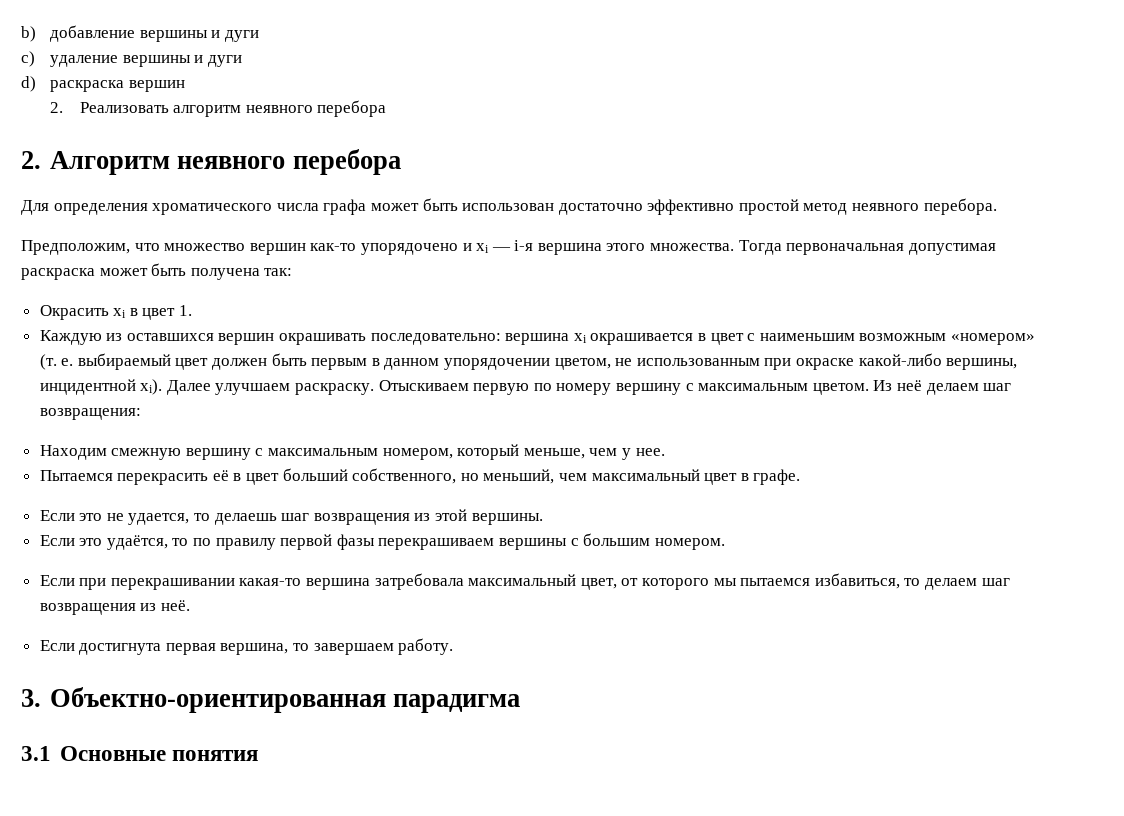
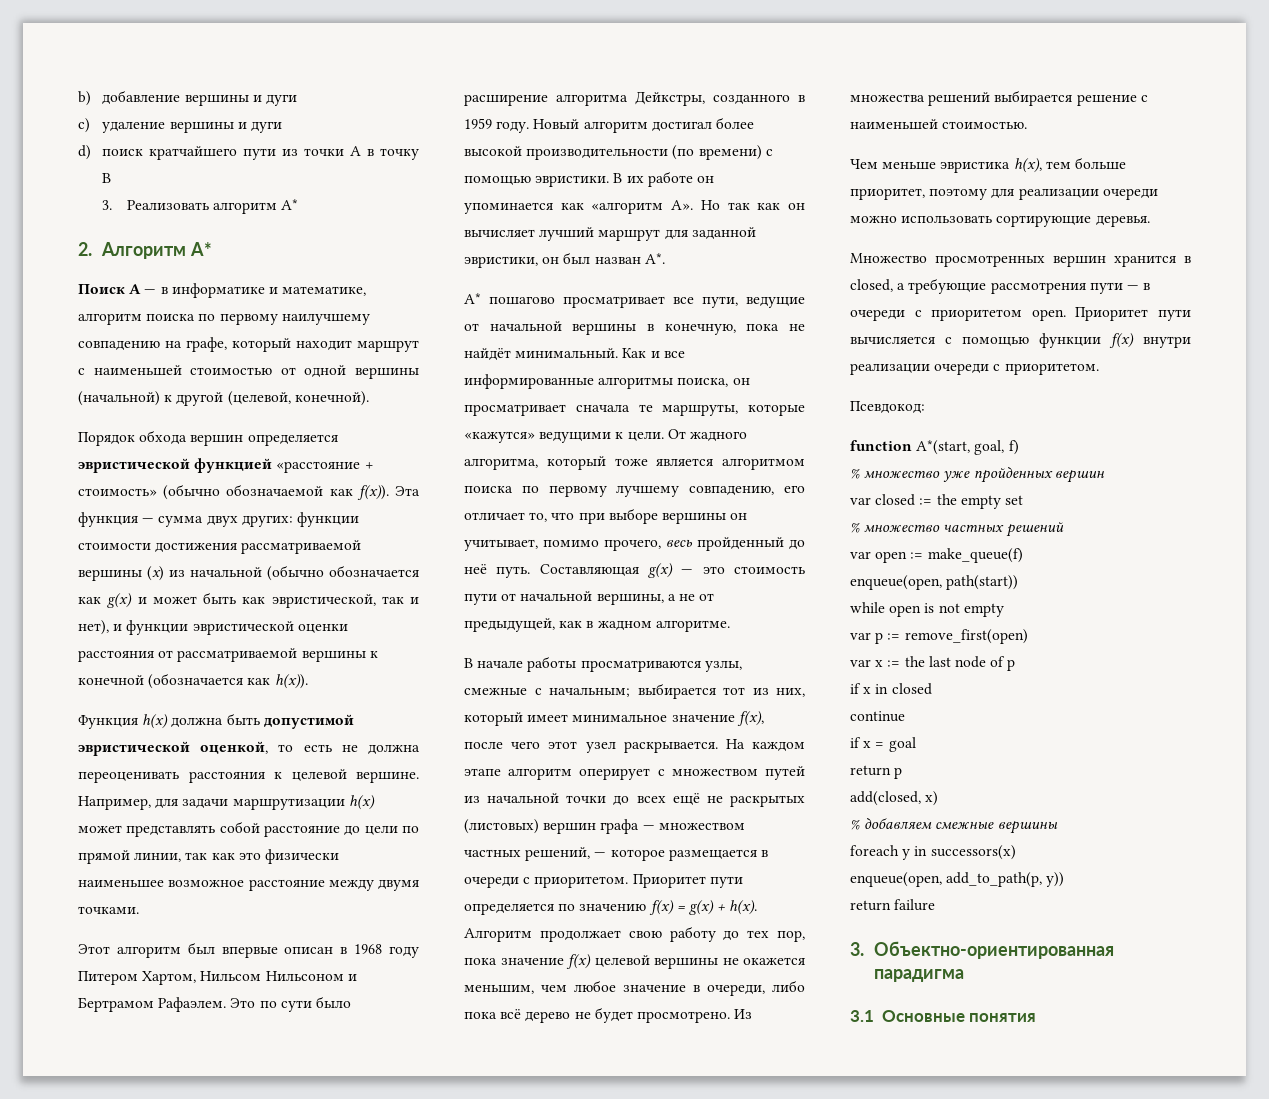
- d) раскраска вершин
- 2. Реализовать алгоритм неявного перебора
- 2. Алгоритм неявного перебора
- Для определения хроматического числа графа может быть использован достаточно эффективно простой метод неявного перебора.
- Предположим, что множество вершин как-то упорядочено и xi — i-я вершина этого множества. Тогда первоначальная допустимая раскраска может быть получена так:
- Окрасить xi в цвет 1.
- Каждую из оставшихся вершин окрашивать последовательно: вершина xi окрашивается в цвет с наименьшим возможным «номером» (т. е. выбираемый цвет должен быть первым в данном упорядочении цветом, не использованным при окраске какой-либо вершины, инцидентной xi). Далее улучшаем раскраску. Отыскиваем первую по номеру вершину с максимальным цветом. Из неё делаем шаг возвращения:
- Находим смежную вершину с максимальным номером, который меньше, чем у нее.
- Пытаемся перекрасить её в цвет больший собственного, но меньший, чем максимальный цвет в графе.
- Если это не удается, то делаешь шаг возвращения из этой вершины.
- Если это удаётся, то по правилу первой фазы перекрашиваем вершины с большим номером.
- Если при перекрашивании какая-то вершина затребовала максимальный цвет, от которого мы пытаемся избавиться, то делаем шаг возвращения из неё.
- Если достигнута первая вершина, то завершаем работу.
+ d) поиск кратчайшего пути из точки A в точку B
+ 3. Реализовать алгоритм A*
+ 2. Алгоритм A*
+ Поиск A — в информатике и математике, алгоритм поиска по первому наилучшему совпадению на графе, который находит маршрут с наименьшей стоимостью от одной вершины (начальной) к другой (целевой, конечной).
+ Порядок обхода вершин определяется эвристической функцией «расстояние + стоимость» (обычно обозначаемой как f(x)). Эта функция — сумма двух других: функции стоимости достижения рассматриваемой вершины (x) из начальной (обычно обозначается как g(x) и может быть как эвристической, так и нет), и функции эвристической оценки расстояния от рассматриваемой вершины к конечной (обозначается как h(x)).
+ Функция h(x) должна быть допустимой эвристической оценкой, то есть не должна переоценивать расстояния к целевой вершине. Например, для задачи маршрутизации h(x) может представлять собой расстояние до цели по прямой линии, так как это физически наименьшее возможное расстояние между двумя точками.
+ Этот алгоритм был впервые описан в 1968 году Питером Хартом, Нильсом Нильсоном и Бертрамом Рафаэлем. Это по сути было расширение алгоритма Дейкстры, созданного в 1959 году. Новый алгоритм достигал более высокой производительности (по времени) с помощью эвристики. В их работе он упоминается как «алгоритм A». Но так как он вычисляет лучший маршрут для заданной эвристики, он был назван A*.
+ A* пошагово просматривает все пути, ведущие от начальной вершины в конечную, пока не найдёт минимальный. Как и все информированные алгоритмы поиска, он просматривает сначала те маршруты, которые «кажутся» ведущими к цели. От жадного алгоритма, который тоже является алгоритмом поиска по первому лучшему совпадению, его отличает то, что при выборе вершины он учитывает, помимо прочего, весь пройденный до неё путь. Составляющая g(x) — это стоимость пути от начальной вершины, а не от предыдущей, как в жадном алгоритме.
+ В начале работы просматриваются узлы, смежные с начальным; выбирается тот из них, который имеет минимальное значение f(x), после чего этот узел раскрывается. На каждом этапе алгоритм оперирует с множеством путей из начальной точки до всех ещё не раскрытых (листовых) вершин графа — множеством частных решений, — которое размещается в очереди с приоритетом. Приоритет пути определяется по значению f(x) = g(x) + h(x). Алгоритм продолжает свою работу до тех пор, пока значение f(x) целевой вершины не окажется меньшим, чем любое значение в очереди, либо пока всё дерево не будет просмотрено. Из множества решений выбирается решение с наименьшей стоимостью.
+ Чем меньше эвристика h(x), тем больше приоритет, поэтому для реализации очереди можно использовать сортирующие деревья.
+ Множество просмотренных вершин хранится в closed, а требующие рассмотрения пути — в очереди с приоритетом open. Приоритет пути вычисляется с помощью функции f(x) внутри реализации очереди с приоритетом.
+ Псевдокод:
+ function A*(start, goal, f)
+ % множество уже пройденных вершин
+ var closed := the empty set
+ % множество частных решений
+ var open := make_queue(f)
+ enqueue(open, path(start))
+ while open is not empty
+ var p := remove_first(open)
+ var x := the last node of p
+ if x in closed
+ continue
+ if x = goal
+ return p
+ add(closed, x)
+ % добавляем смежные вершины
+ foreach y in successors(x)
+ enqueue(open, add_to_path(p, y))
+ return failure

